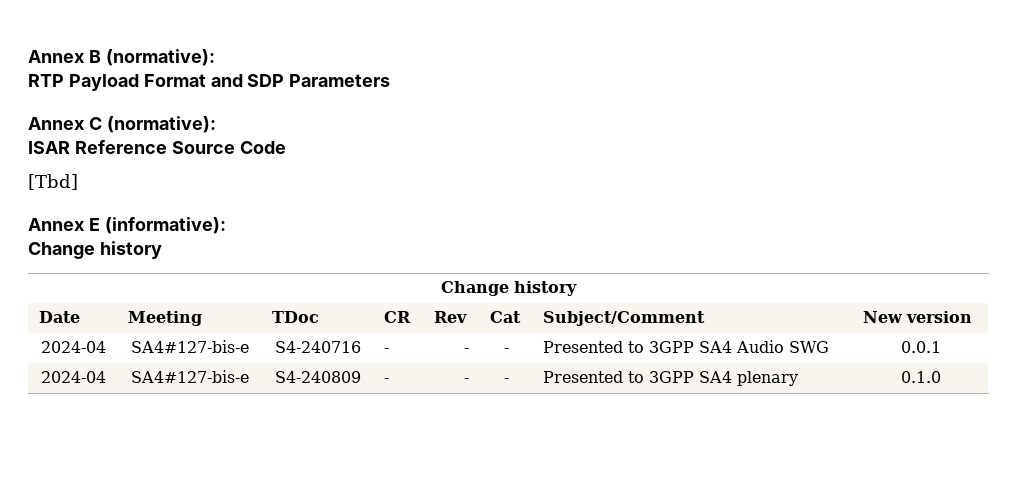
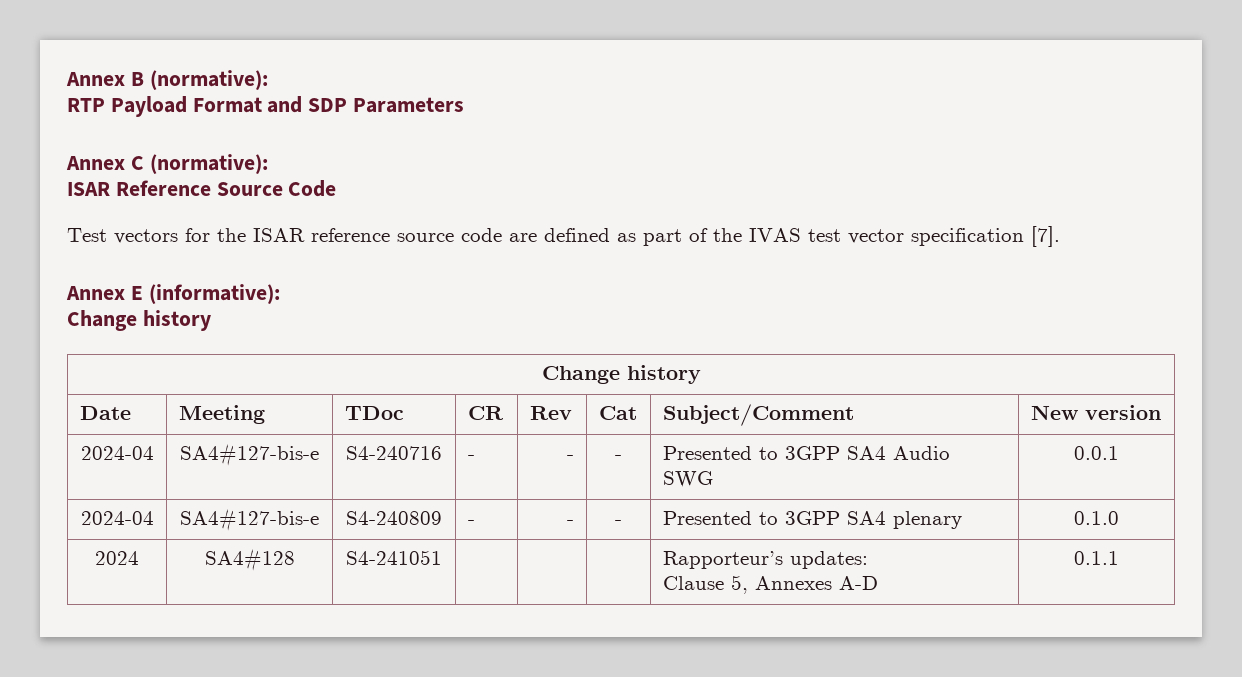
- [Tbd]
+ Test vectors for the ISAR reference source code are defined as part of the IVAS test vector specification [7].
+ 2024 | SA4#128 | S4-241051 | | | | Rapporteur’s updates:
+ Clause 5, Annexes A-D | 0.1.1

